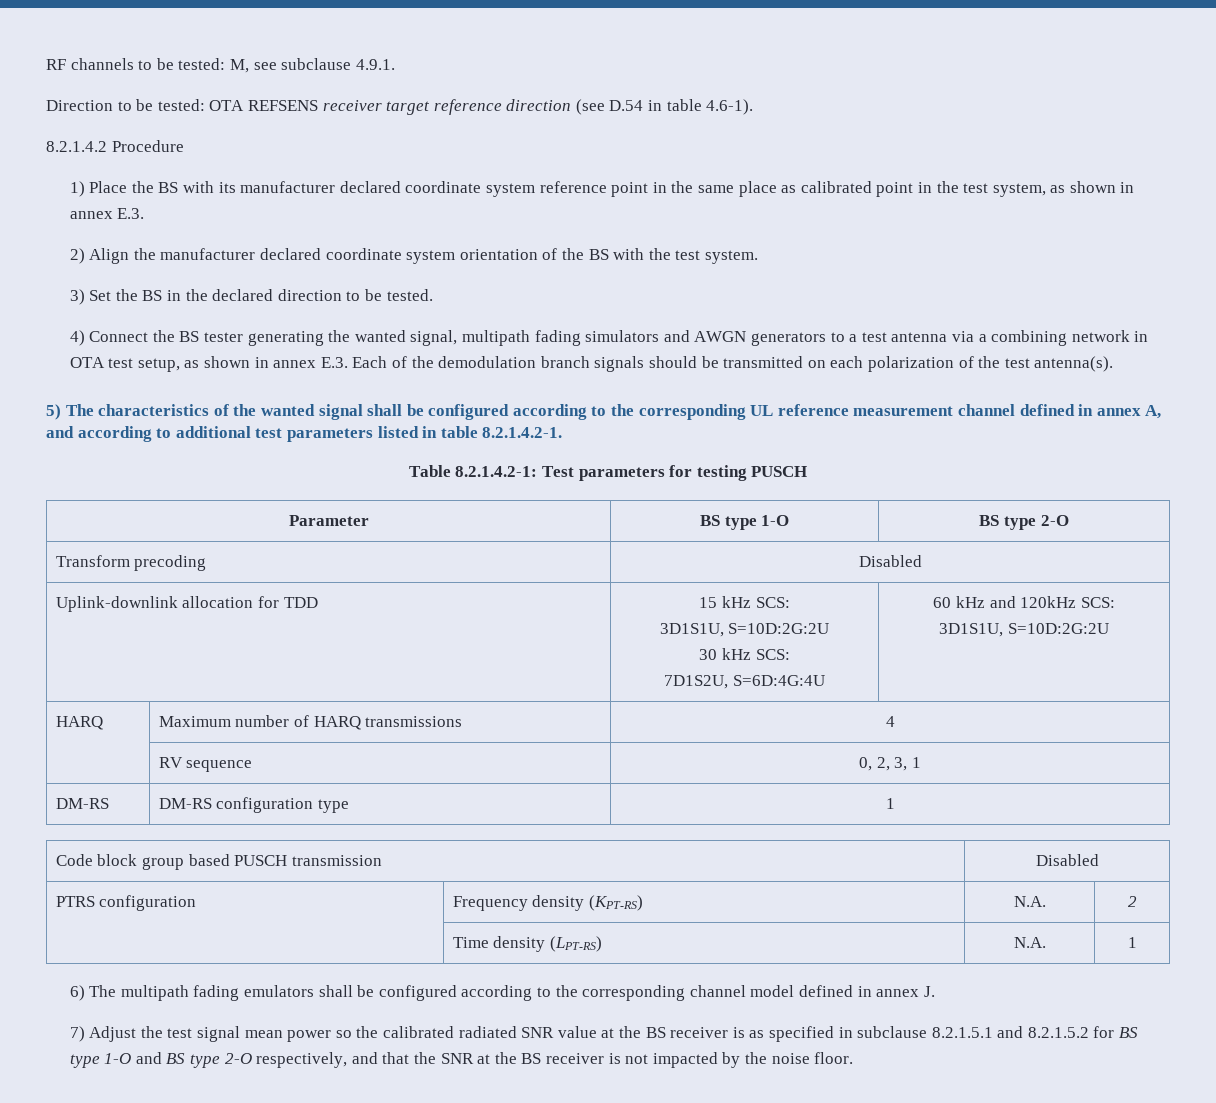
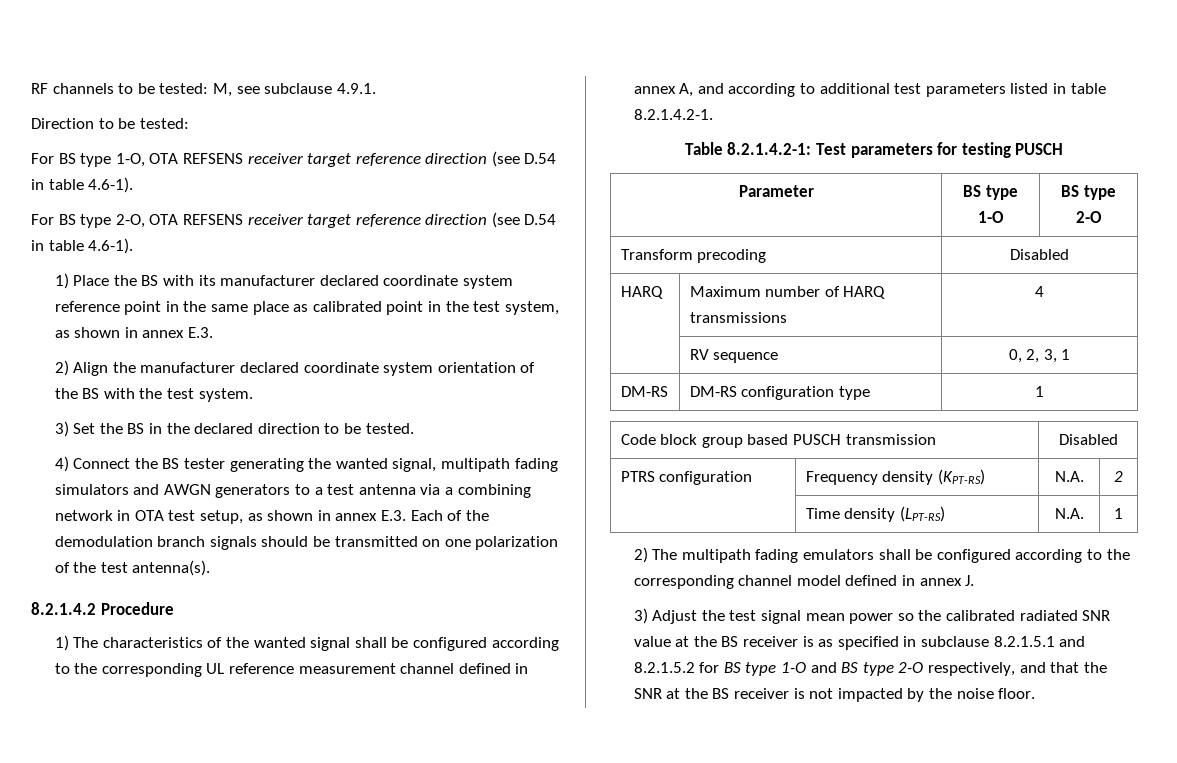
- Direction to be tested: OTA REFSENS receiver target reference direction (see D.54 in table 4.6-1).
+ Direction to be tested:
+ For BS type 1-O, OTA REFSENS receiver target reference direction (see D.54 in table 4.6-1).
- 8.2.1.4.2 Procedure
+ For BS type 2-O, OTA REFSENS receiver target reference direction (see D.54 in table 4.6-1).
- 4) Connect the BS tester generating the wanted signal, multipath fading simulators and AWGN generators to a test antenna via a combining network in OTA test setup, as shown in annex E.3. Each of the demodulation branch signals should be transmitted on each polarization of the test antenna(s).
+ 4) Connect the BS tester generating the wanted signal, multipath fading simulators and AWGN generators to a test antenna via a combining network in OTA test setup, as shown in annex E.3. Each of the demodulation branch signals should be transmitted on one polarization of the test antenna(s).
- 5) The characteristics of the wanted signal shall be configured according to the corresponding UL reference measurement channel defined in annex A, and according to additional test parameters listed in table 8.2.1.4.2-1.
+ 8.2.1.4.2 Procedure
+ 1) The characteristics of the wanted signal shall be configured according to the corresponding UL reference measurement channel defined in annex A, and according to additional test parameters listed in table 8.2.1.4.2-1.
- Uplink-downlink allocation for TDD | 15 kHz SCS:
- 3D1S1U, S=10D:2G:2U
- 30 kHz SCS:
- 7D1S2U, S=6D:4G:4U | 60 kHz and 120kHz SCS:
- 3D1S1U, S=10D:2G:2U
- 6) The multipath fading emulators shall be configured according to the corresponding channel model defined in annex J.
+ 2) The multipath fading emulators shall be configured according to the corresponding channel model defined in annex J.
- 7) Adjust the test signal mean power so the calibrated radiated SNR value at the BS receiver is as specified in subclause 8.2.1.5.1 and 8.2.1.5.2 for BS type 1-O and BS type 2-O respectively, and that the SNR at the BS receiver is not impacted by the noise floor.
+ 3) Adjust the test signal mean power so the calibrated radiated SNR value at the BS receiver is as specified in subclause 8.2.1.5.1 and 8.2.1.5.2 for BS type 1-O and BS type 2-O respectively, and that the SNR at the BS receiver is not impacted by the noise floor.

